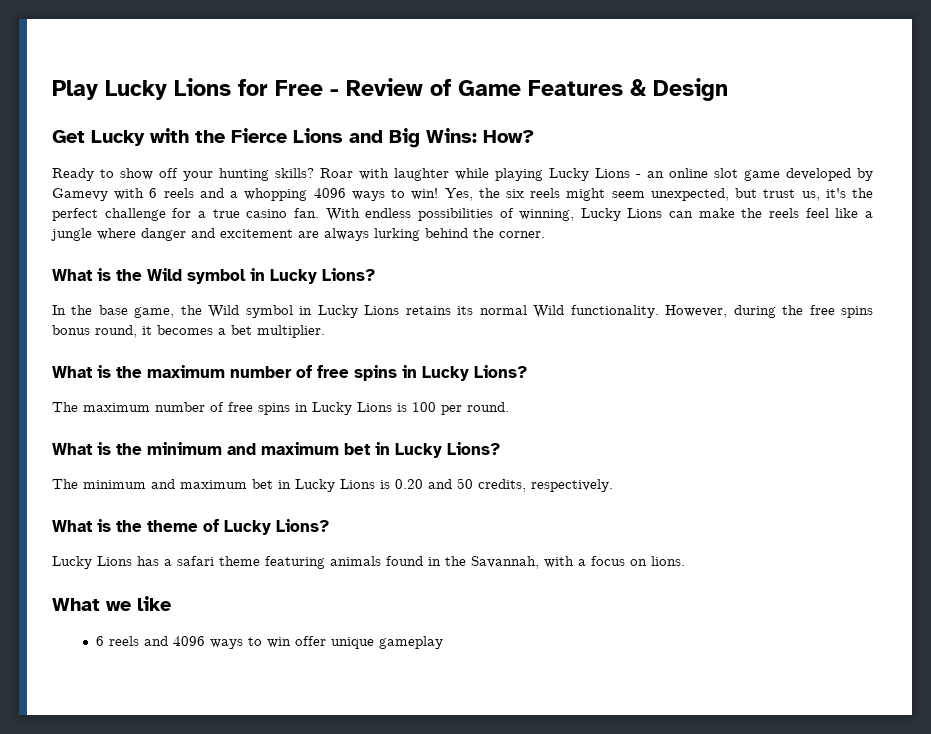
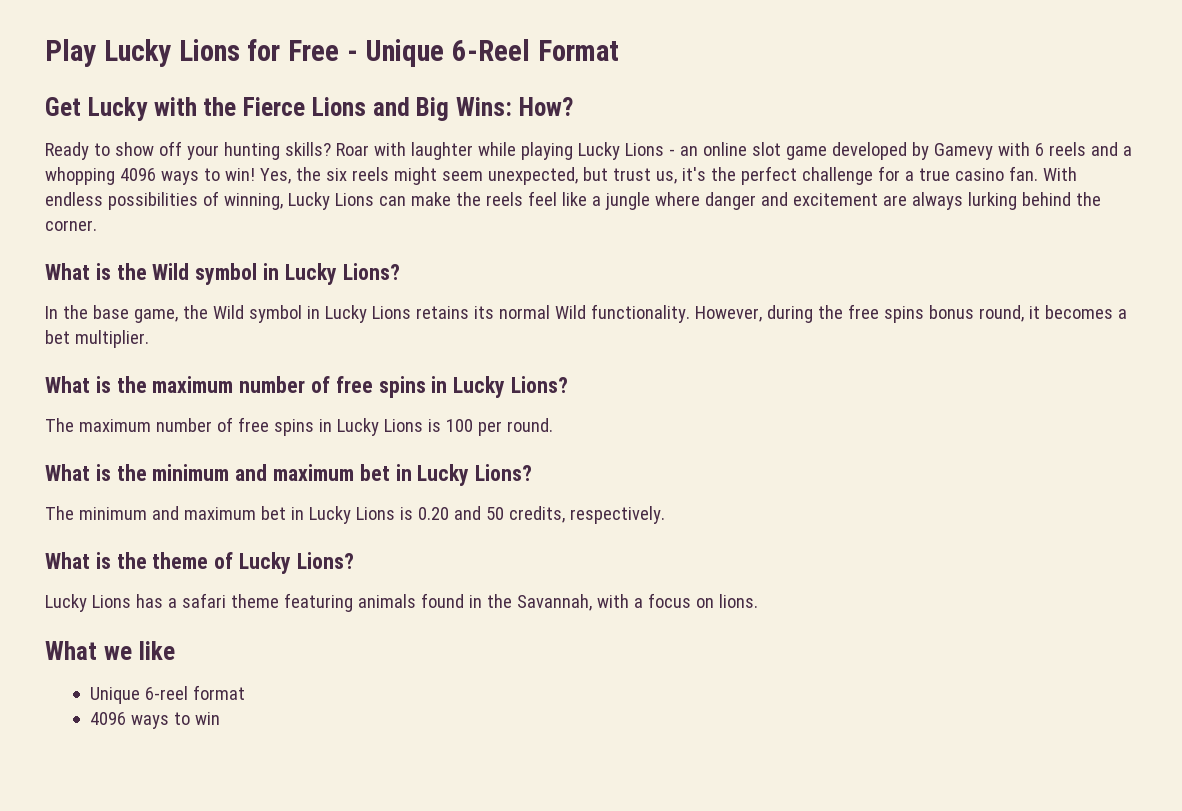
- Play Lucky Lions for Free - Review of Game Features & Design
+ Play Lucky Lions for Free - Unique 6-Reel Format
- 6 reels and 4096 ways to win offer unique gameplay
+ Unique 6-reel format
+ 4096 ways to win

